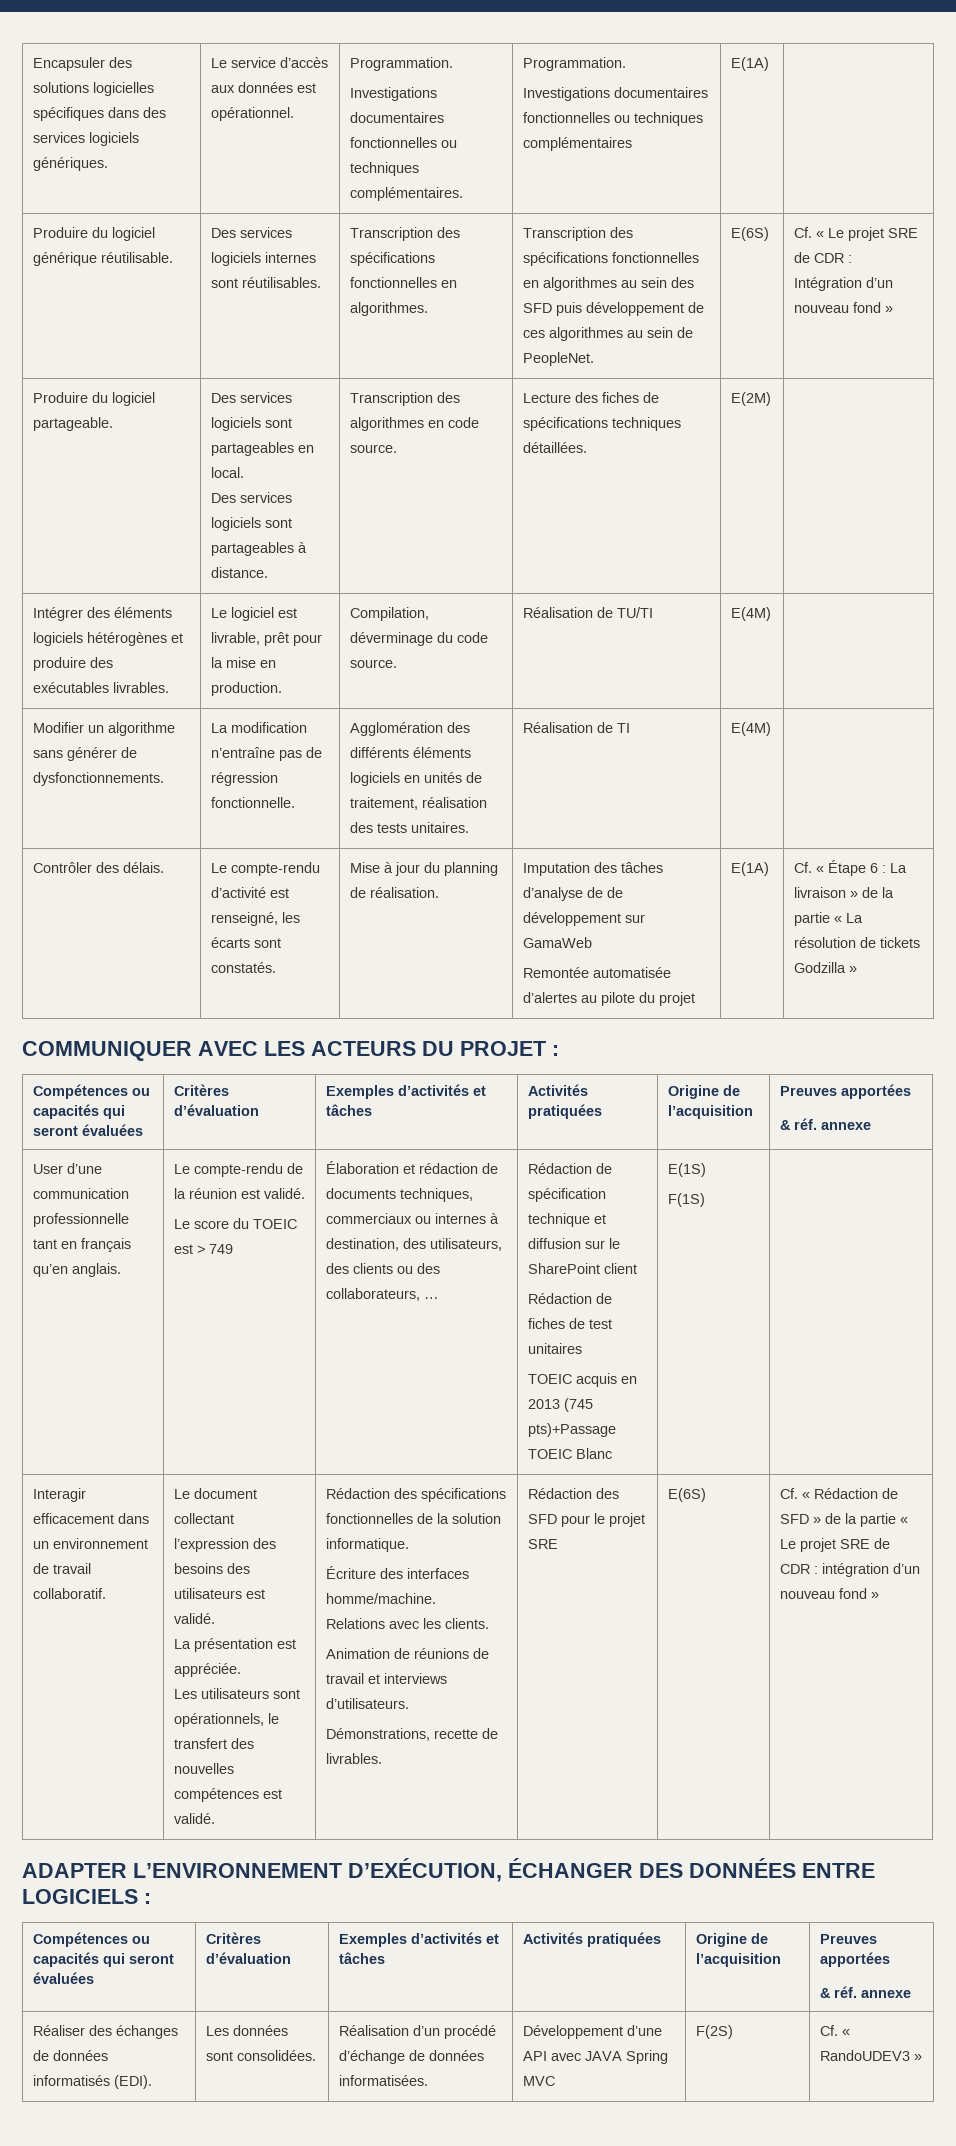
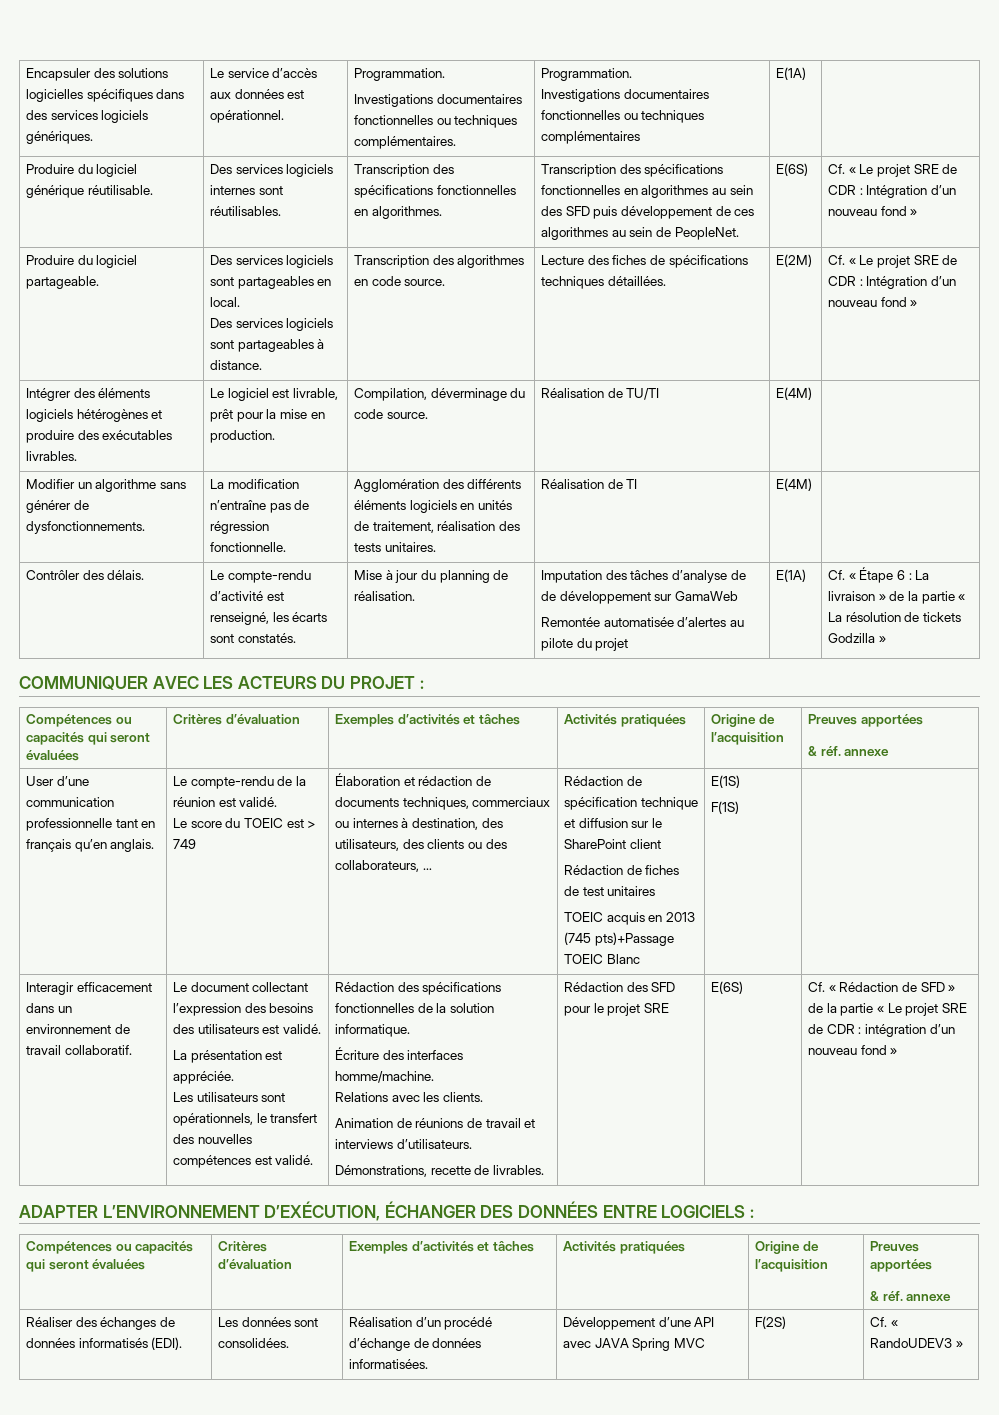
- E(2M)
+ E(2M) | Cf. « Le projet SRE de CDR : Intégration d’un nouveau fond »

